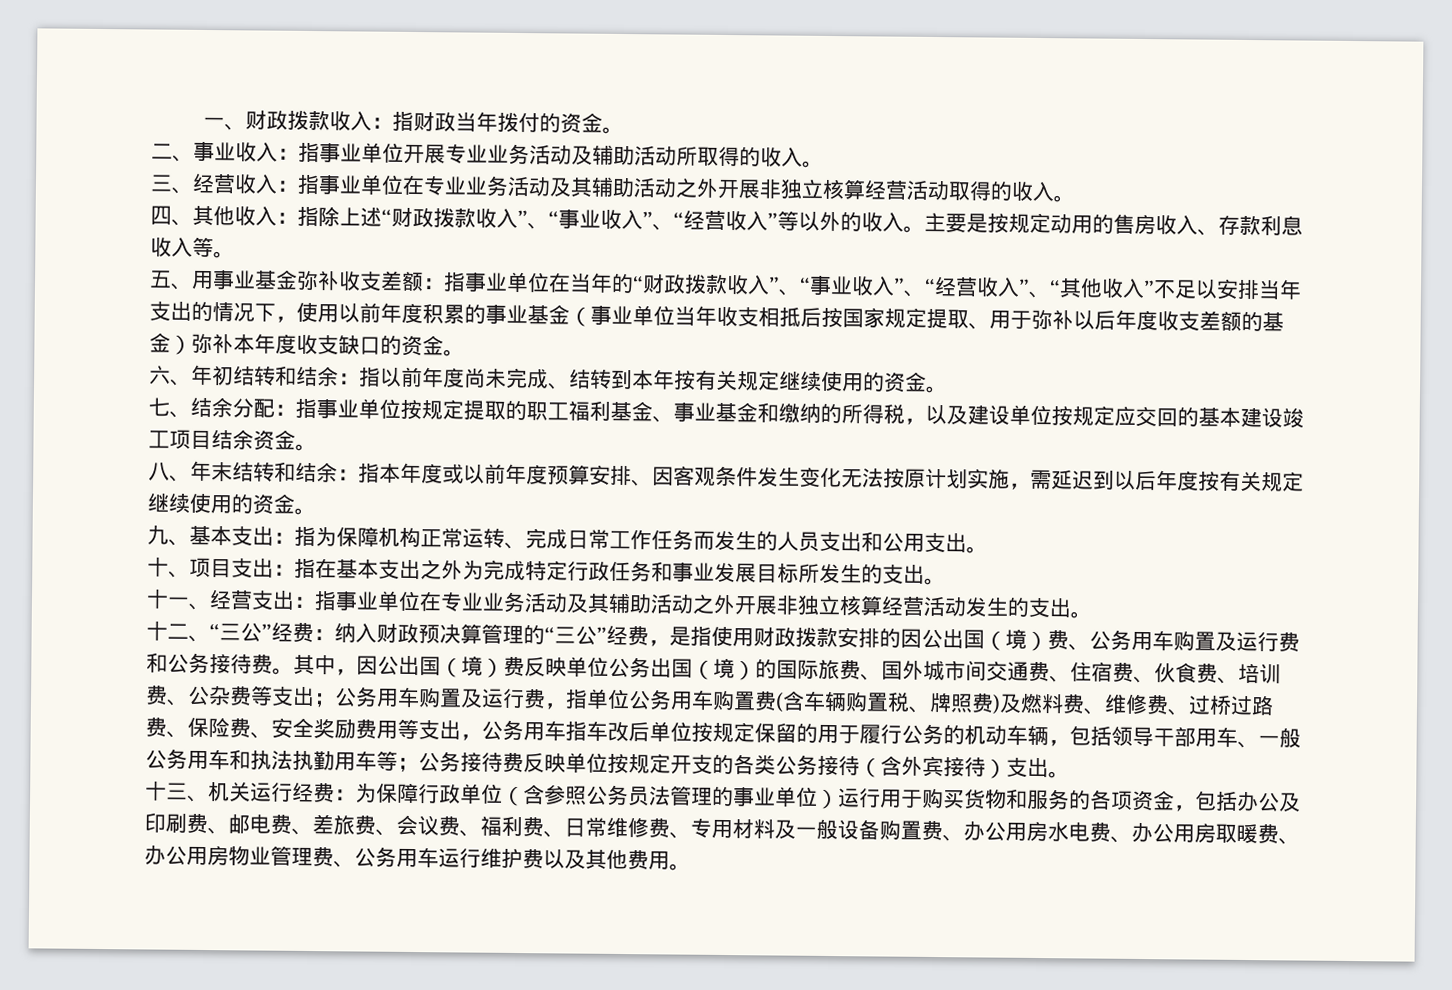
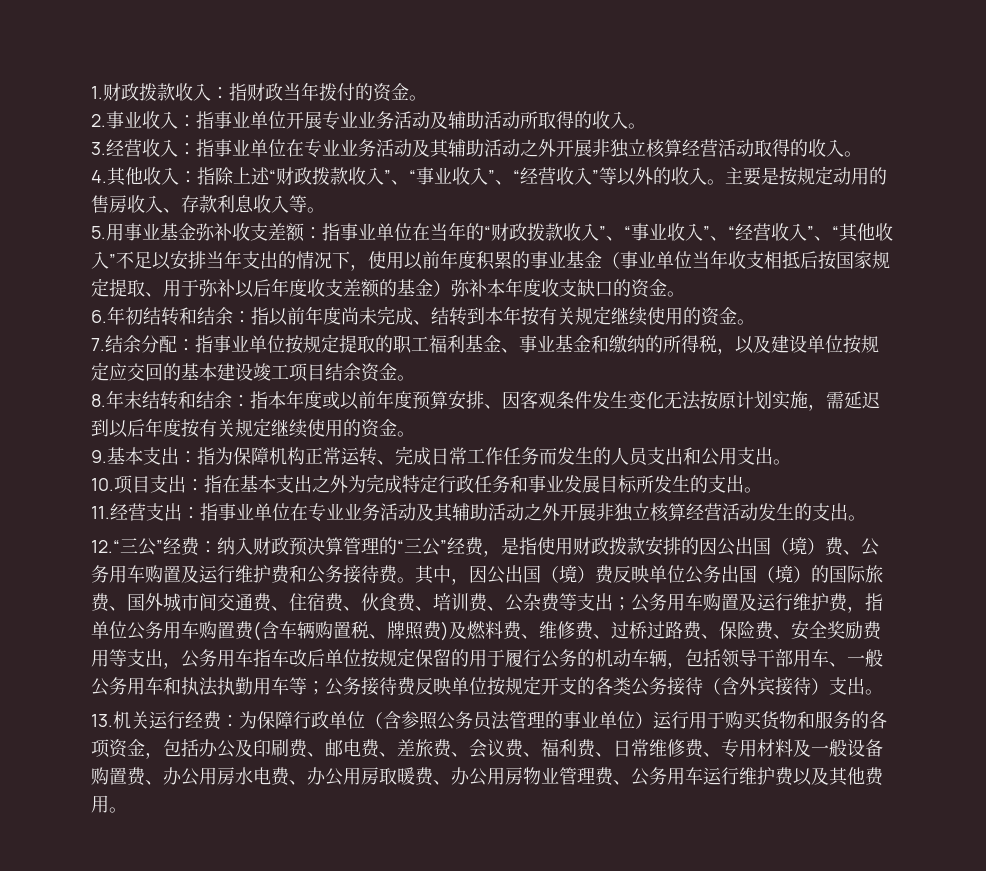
- 一、财政拨款收入：指财政当年拨付的资金。
+ 1.财政拨款收入：指财政当年拨付的资金。
- 二、事业收入：指事业单位开展专业业务活动及辅助活动所取得的收入。
+ 2.事业收入：指事业单位开展专业业务活动及辅助活动所取得的收入。
- 三、经营收入：指事业单位在专业业务活动及其辅助活动之外开展非独立核算经营活动取得的收入。
+ 3.经营收入：指事业单位在专业业务活动及其辅助活动之外开展非独立核算经营活动取得的收入。
- 四、其他收入：指除上述“财政拨款收入”、“事业收入”、“经营收入”等以外的收入。
+ 4.其他收入：指除上述“财政拨款收入”、“事业收入”、“经营收入”等以外的收入。
- 五、用事业基金弥补收支差额：
+ 5.用事业基金弥补收支差额：
- 六、年初结转和结余：指以前年度尚未完成、结转到本年按有关规定继续使用的资金。
+ 6.年初结转和结余：指以前年度尚未完成、结转到本年按有关规定继续使用的资金。
- 七、结余分配：指事业单位按规定提取的职工福利基金、事业基金和缴纳的所得税，以及建设单位按规定应交回的基本建设竣工项目结余资金。
+ 7.结余分配：指事业单位按规定提取的职工福利基金、事业基金和缴纳的所得税，以及建设单位按规定应交回的基本建设竣工项目结余资金。
- 八、年末结转和结余：指本年度或以前年度预算安排、因客观条件发生变化无法按原计划实施，需延迟到以后年度按有关规定继续使用的资金。
+ 8.年末结转和结余：指本年度或以前年度预算安排、因客观条件发生变化无法按原计划实施，需延迟到以后年度按有关规定继续使用的资金。
- 九、基本支出：指为保障机构正常运转、完成日常工作任务而发生的人员支出和公用支出。
+ 9.基本支出：指为保障机构正常运转、完成日常工作任务而发生的人员支出和公用支出。
- 十、项目支出：指在基本支出之外为完成特定行政任务和事业发展目标所发生的支出。
+ 10.项目支出：指在基本支出之外为完成特定行政任务和事业发展目标所发生的支出。
- 十一、经营支出：指事业单位在专业业务活动及其辅助活动之外开展非独立核算经营活动发生的支出。
+ 11.经营支出：指事业单位在专业业务活动及其辅助活动之外开展非独立核算经营活动发生的支出。
- 十二、“三公”经费：纳入财政预决算管理的“三公”经费，是指使用财政拨款安排的因公出国（境）费、公务用车购置及运行费和公务接待费。
+ 12.“三公”经费：纳入财政预决算管理的“三公”经费，是指使用财政拨款安排的因公出国（境）费、公务用车购置及运行维护费和公务接待费。
- 公务用车购置及运行费，指单位公务用车购置费(含车辆购置税、牌照费)及燃料费、维修费、过桥过路费、保险费、安全奖励费用等支出，公务用车指车改后单位按规定保留的用于履行公务的机动车辆，包括领导干部用车、一般公务用车和执法执勤用车等；
+ 公务用车购置及运行维护费，指单位公务用车购置费(含车辆购置税、牌照费)及燃料费、维修费、过桥过路费、保险费、安全奖励费用等支出，公务用车指车改后单位按规定保留的用于履行公务的机动车辆，包括领导干部用车、一般公务用车和执法执勤用车等；
- 十三、机关运行经费：
+ 13.机关运行经费：

